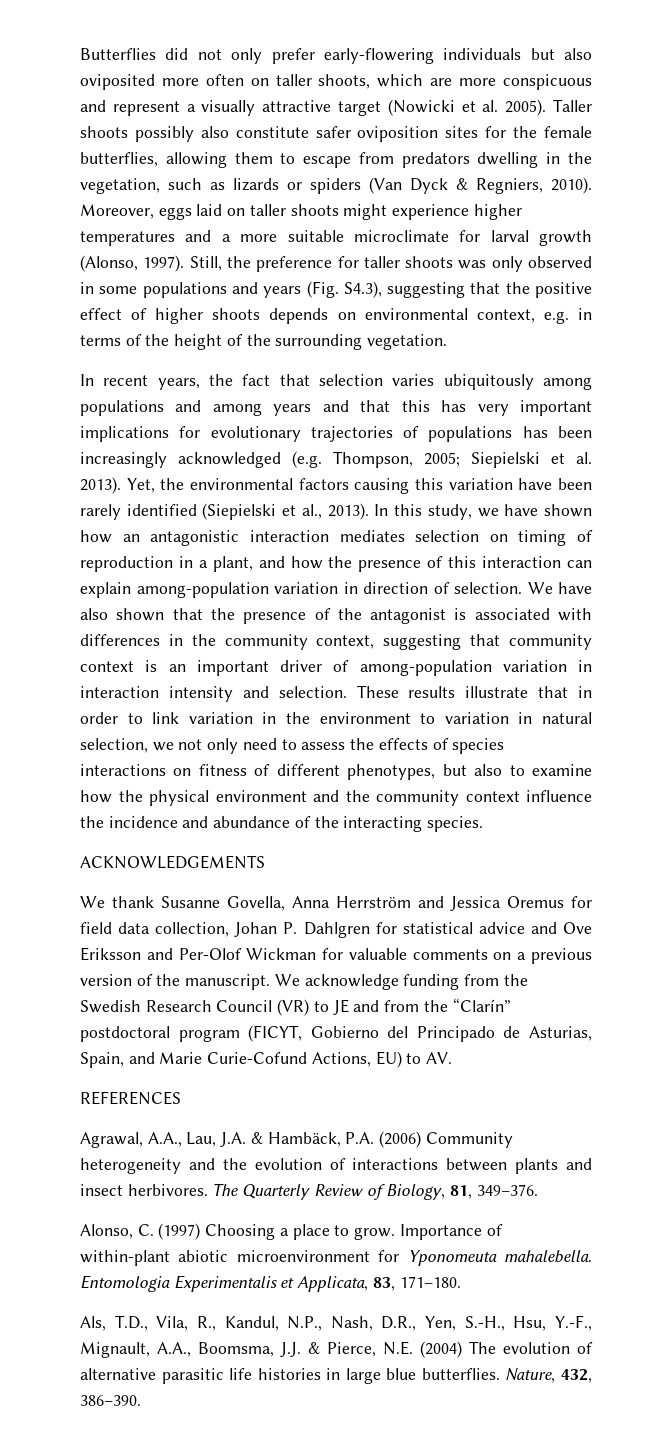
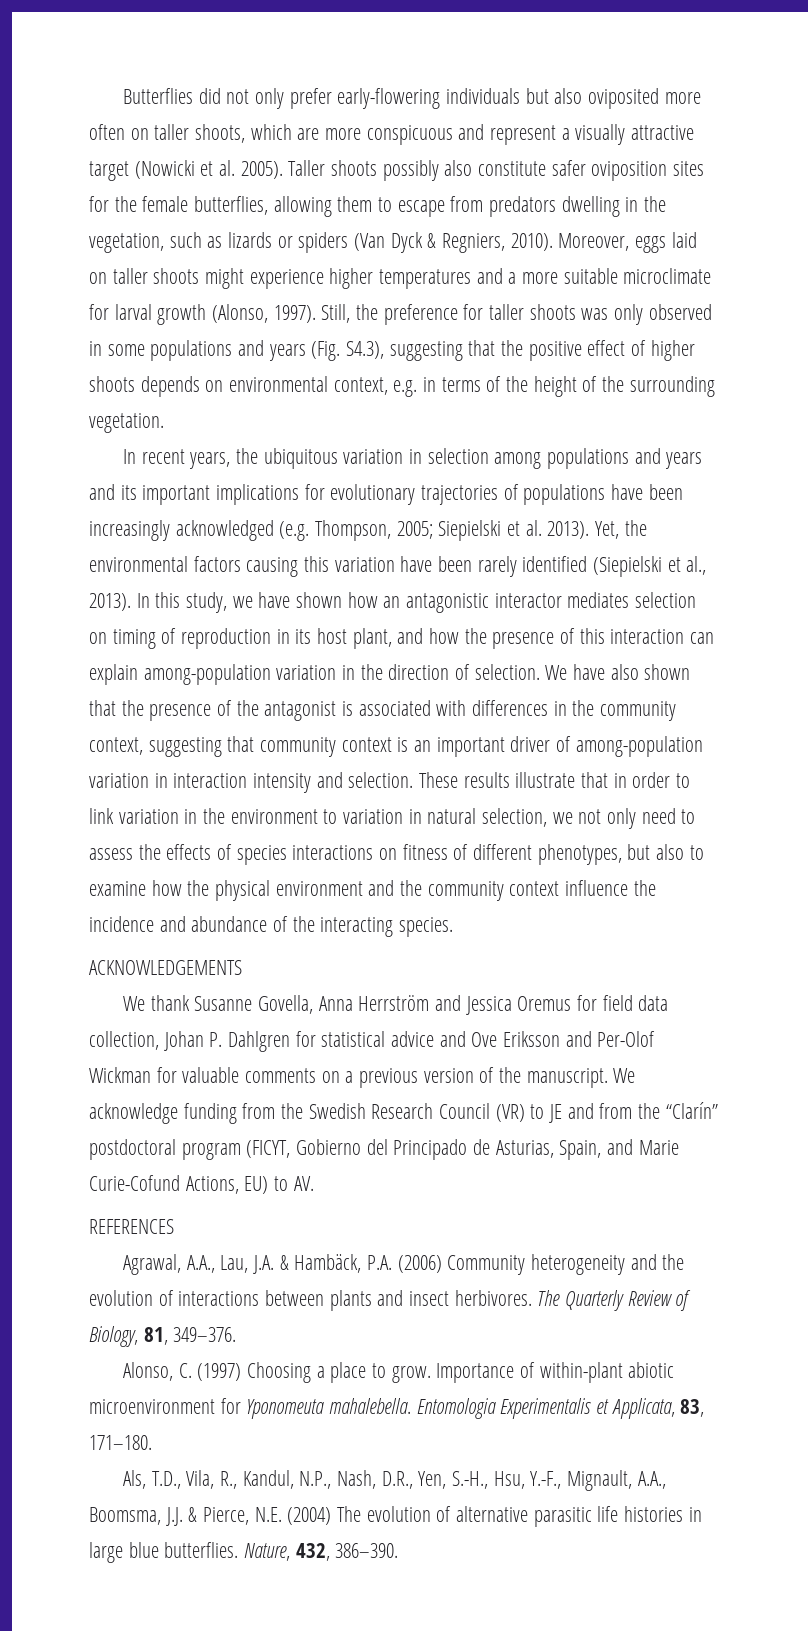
- In recent years, the fact that selection varies ubiquitously among populations and among years and that this has very important implications for evolutionary trajectories of populations has been increasingly acknowledged (e.g. Thompson, 2005; Siepielski et al. 2013).
+ In recent years, the ubiquitous variation in selection among populations and years and its important implications for evolutionary trajectories of populations have been increasingly acknowledged (e.g. Thompson, 2005; Siepielski et al. 2013).
- In this study, we have shown how an antagonistic interaction mediates selection on timing of reproduction in a plant, and how the presence of this interaction can explain among-population variation in direction of selection.
+ In this study, we have shown how an antagonistic interactor mediates selection on timing of reproduction in its host plant, and how the presence of this interaction can explain among-population variation in the direction of selection.

